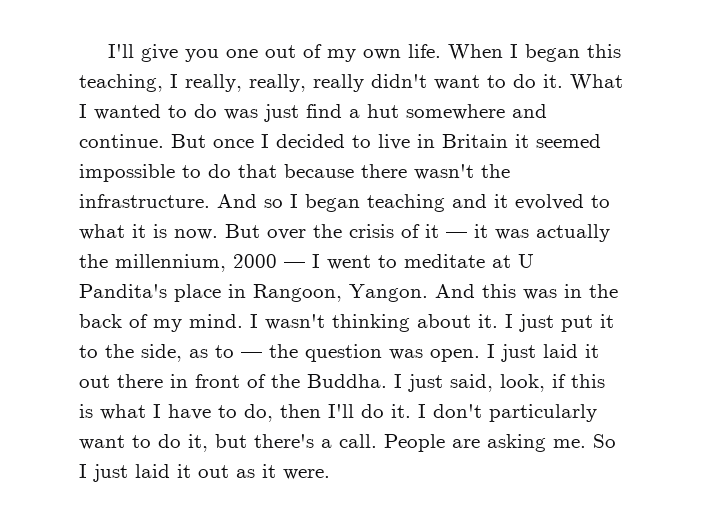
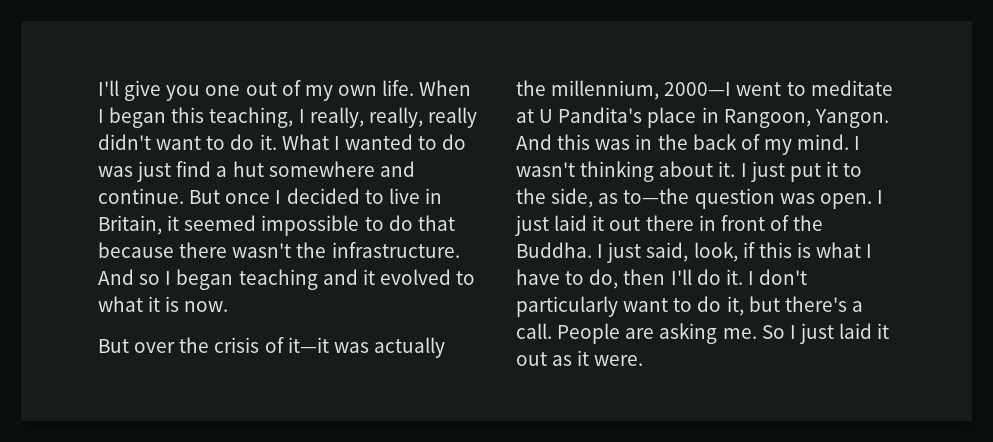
- But once I decided to live in Britain it seemed impossible to do that because there wasn't the infrastructure.
+ But once I decided to live in Britain, it seemed impossible to do that because there wasn't the infrastructure.
- And so I began teaching and it evolved to what it is now. But over the crisis of it — it was actually the millennium, 2000 — I went to meditate at U Pandita's place in Rangoon, Yangon.
+ And so I began teaching and it evolved to what it is now.
+ But over the crisis of it—it was actually the millennium, 2000—I went to meditate at U Pandita's place in Rangoon, Yangon.
- I just put it to the side, as to — the question was open.
+ I just put it to the side, as to—the question was open.

